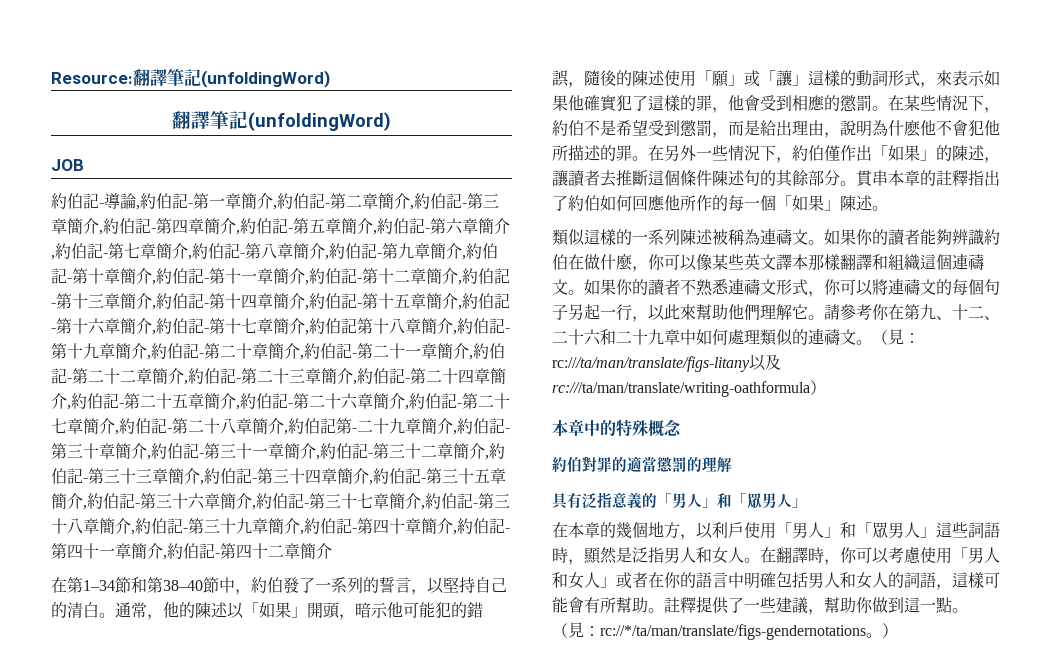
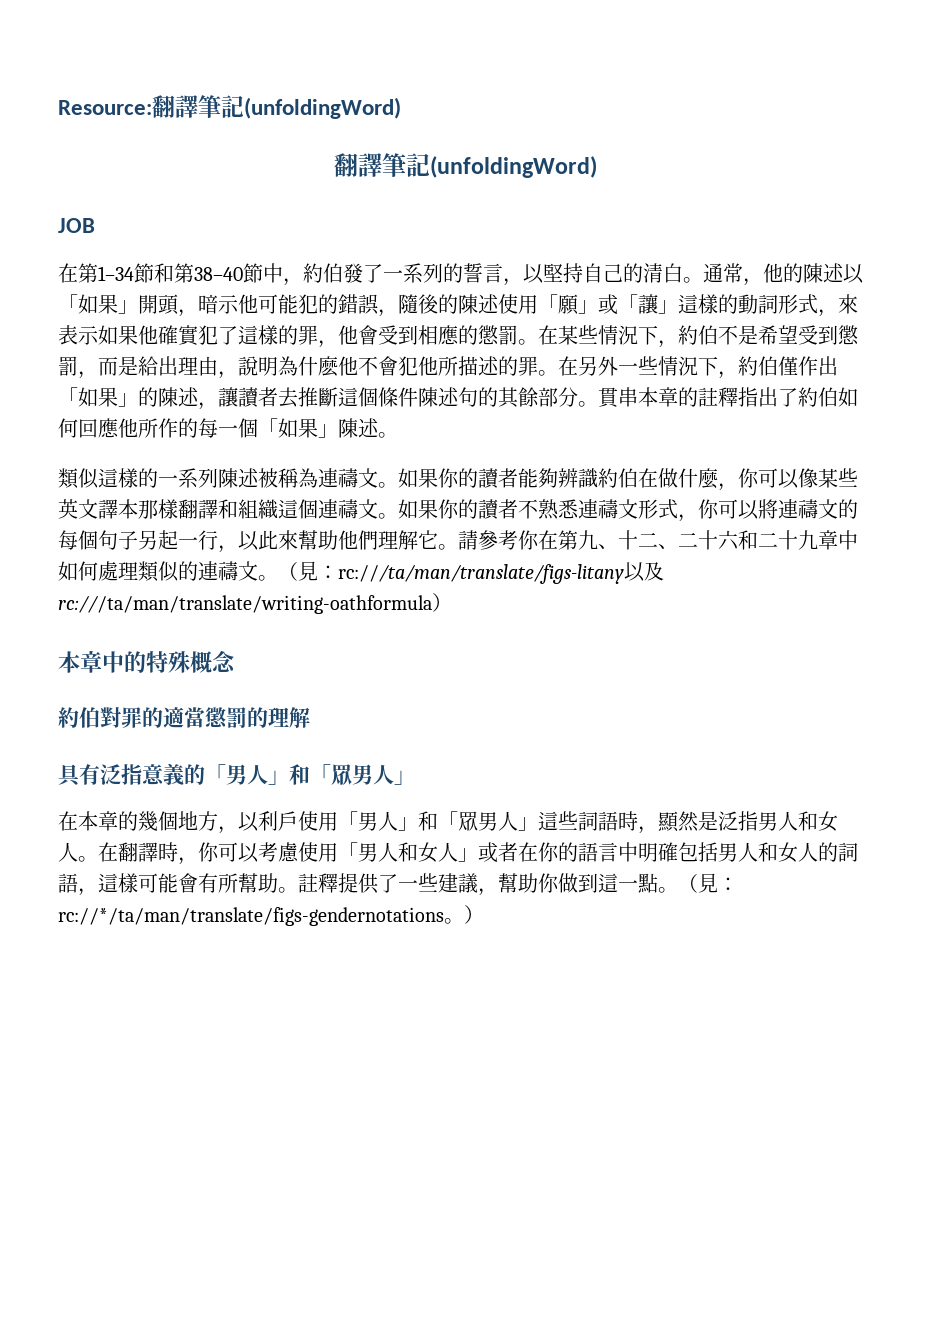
- 約伯記-導論,約伯記-第一章簡介,約伯記-第二章簡介,約伯記-第三章簡介,約伯記-第四章簡介,約伯記-第五章簡介,約伯記-第六章簡介,約伯記-第七章簡介,約伯記-第八章簡介,約伯記-第九章簡介,約伯記-第十章簡介,約伯記-第十一章簡介,約伯記-第十二章簡介,約伯記-第十三章簡介,約伯記-第十四章簡介,約伯記-第十五章簡介,約伯記-第十六章簡介,約伯記-第十七章簡介,約伯記第十八章簡介,約伯記-第十九章簡介,約伯記-第二十章簡介,約伯記-第二十一章簡介,約伯記-第二十二章簡介,約伯記-第二十三章簡介,約伯記-第二十四章簡介,約伯記-第二十五章簡介,約伯記-第二十六章簡介,約伯記-第二十七章簡介,約伯記-第二十八章簡介,約伯記第-二十九章簡介,約伯記-第三十章簡介,約伯記-第三十一章簡介,約伯記-第三十二章簡介,約伯記-第三十三章簡介,約伯記-第三十四章簡介,約伯記-第三十五章簡介,約伯記-第三十六章簡介,約伯記-第三十七章簡介,約伯記-第三十八章簡介,約伯記-第三十九章簡介,約伯記-第四十章簡介,約伯記-第四十一章簡介,約伯記-第四十二章簡介

